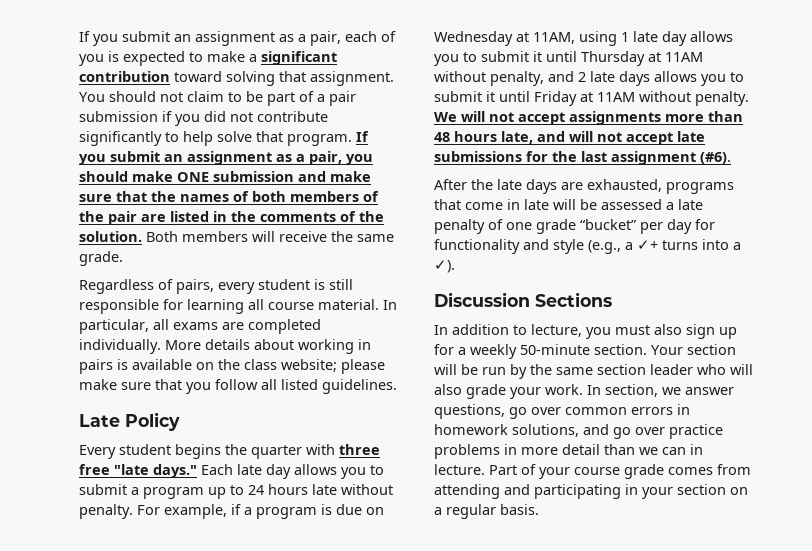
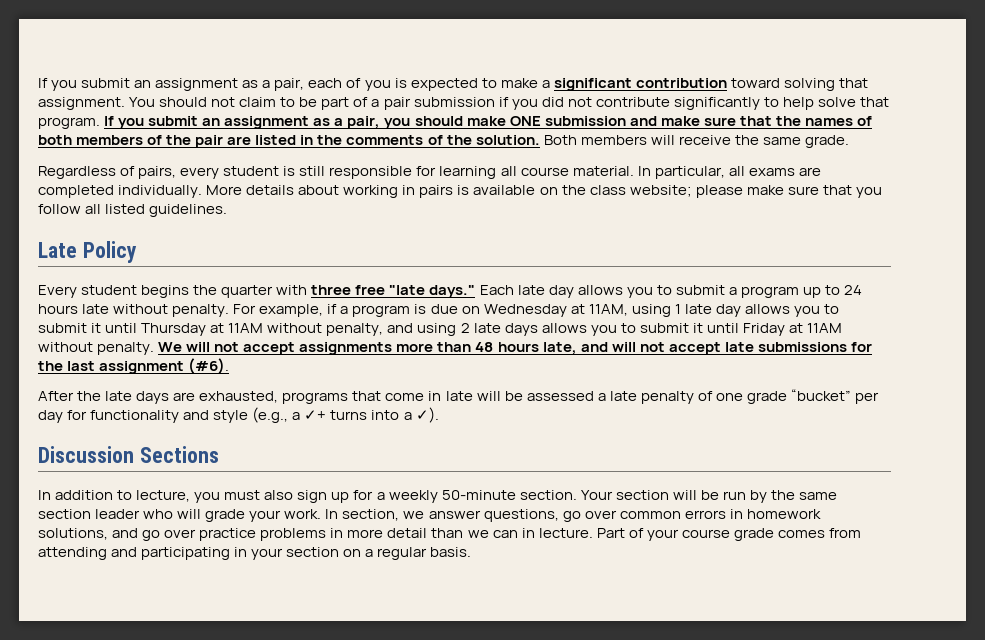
- For example, if a program is due on Wednesday at 11AM, using 1 late day allows you to submit it until Thursday at 11AM without penalty, and 2 late days allows you to submit it until Friday at 11AM without penalty.
+ For example, if a program is due on Wednesday at 11AM, using 1 late day allows you to submit it until Thursday at 11AM without penalty, and using 2 late days allows you to submit it until Friday at 11AM without penalty.
- Your section will be run by the same section leader who will also grade your work.
+ Your section will be run by the same section leader who will grade your work.

